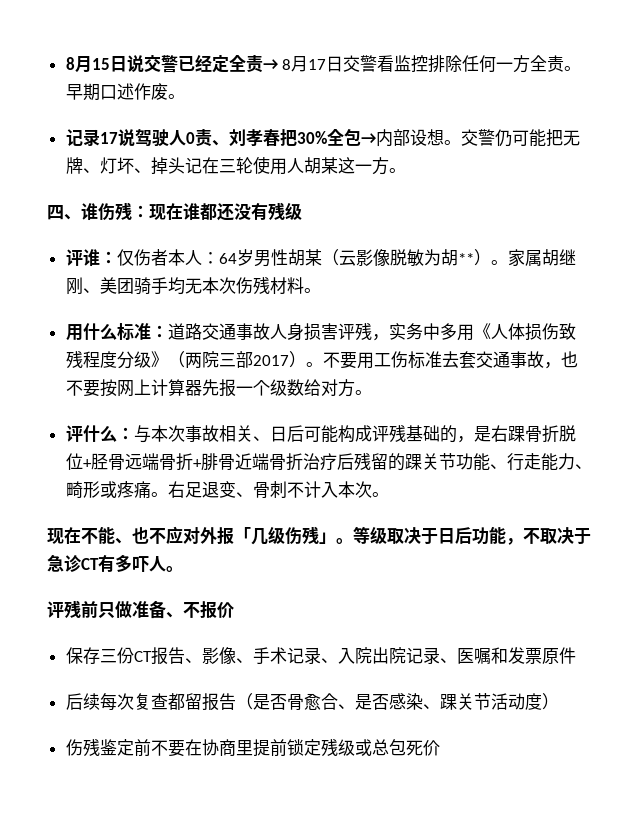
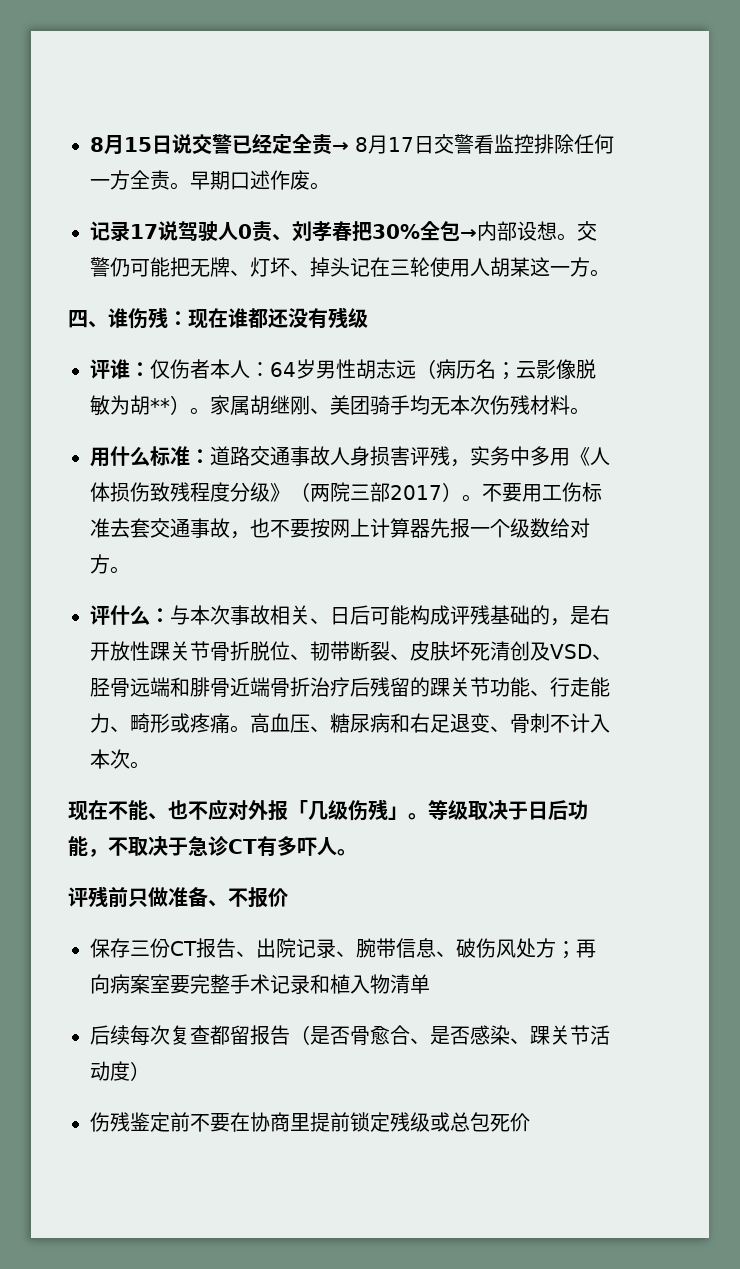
- 评谁：仅伤者本人：64岁男性胡某（云影像脱敏为胡**）。
+ 评谁：仅伤者本人：64岁男性胡志远（病历名；云影像脱敏为胡**）。
- 评什么：与本次事故相关、日后可能构成评残基础的，是右踝骨折脱位+胫骨远端骨折+腓骨近端骨折治疗后残留的踝关节功能、行走能力、畸形或疼痛。
+ 评什么：与本次事故相关、日后可能构成评残基础的，是右开放性踝关节骨折脱位、韧带断裂、皮肤坏死清创及VSD、胫骨远端和腓骨近端骨折治疗后残留的踝关节功能、行走能力、畸形或疼痛。
- 右足退变、骨刺不计入本次。
+ 高血压、糖尿病和右足退变、骨刺不计入本次。
- 保存三份CT报告、影像、手术记录、入院出院记录、医嘱和发票原件
+ 保存三份CT报告、出院记录、腕带信息、破伤风处方；再向病案室要完整手术记录和植入物清单

